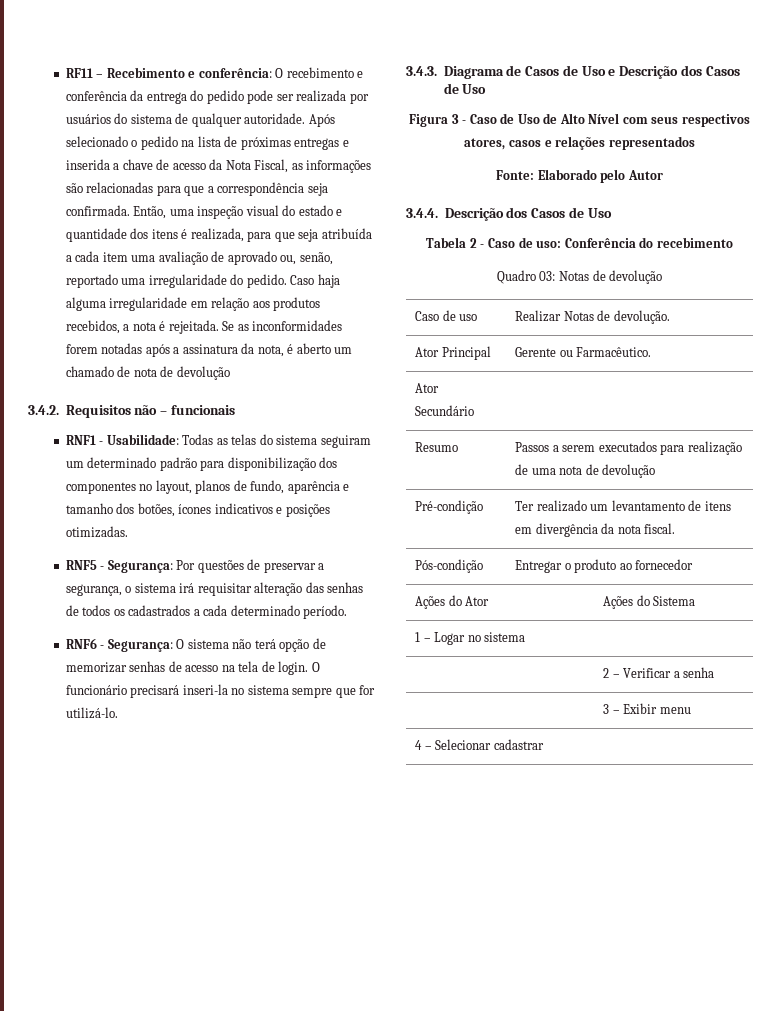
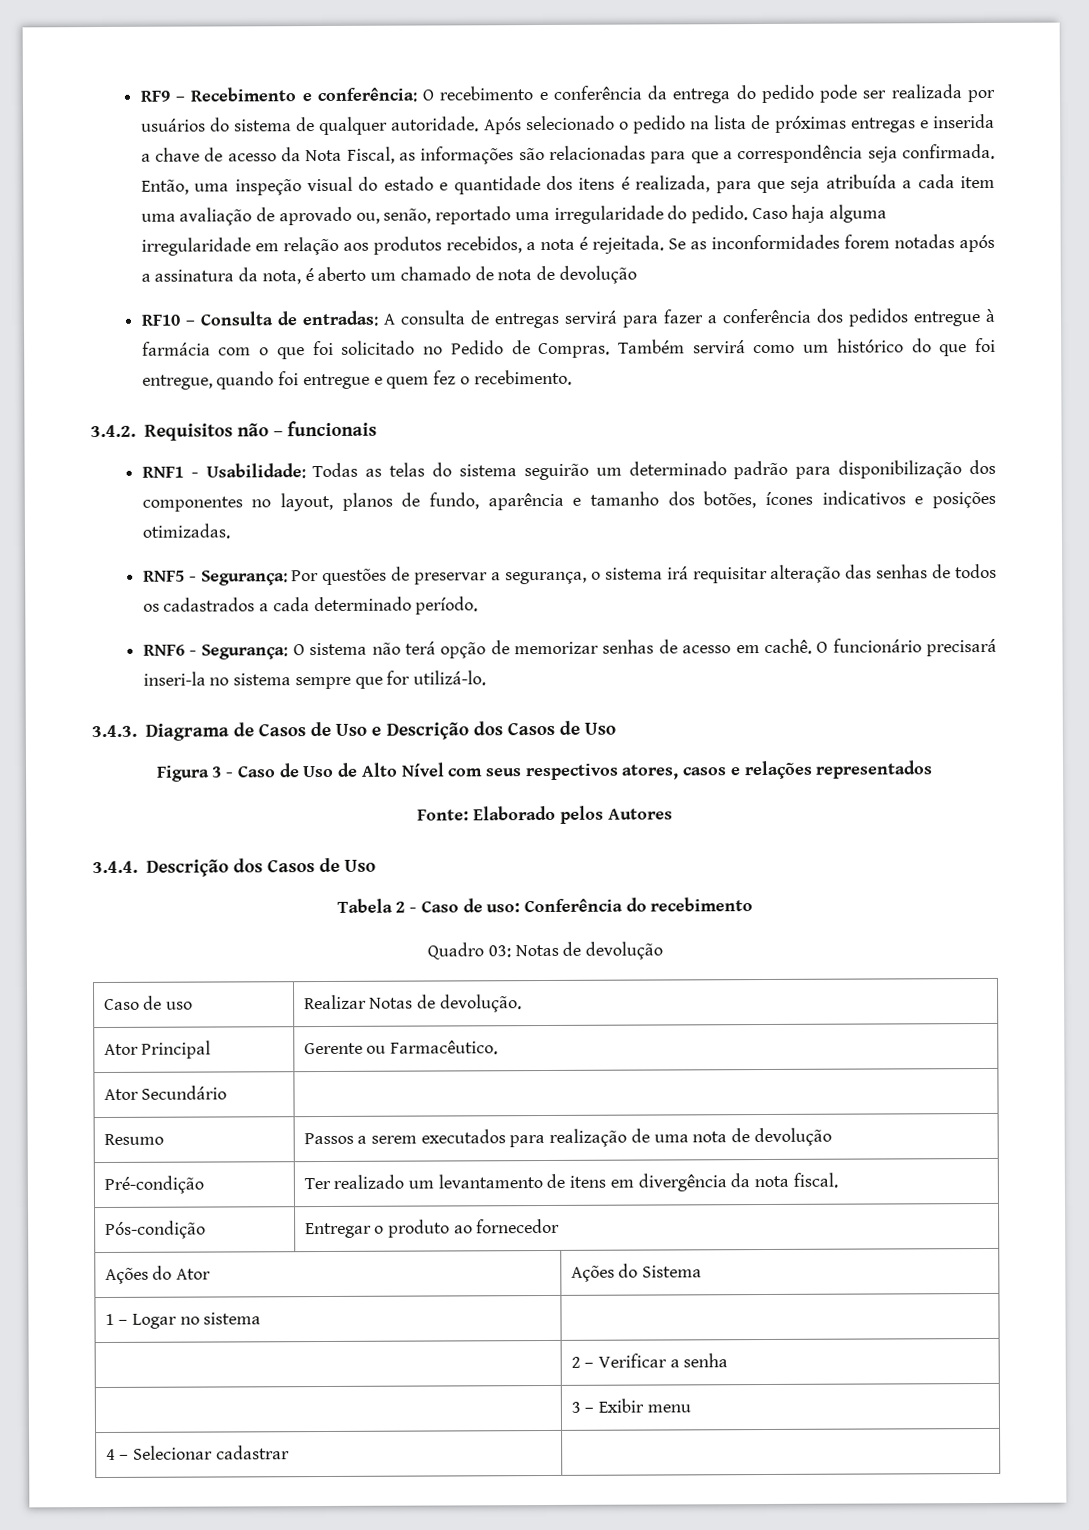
- RF11 – Recebimento e conferência: O recebimento e conferência da entrega do pedido pode ser realizada por usuários do sistema de qualquer autoridade.
+ RF9 – Recebimento e conferência: O recebimento e conferência da entrega do pedido pode ser realizada por usuários do sistema de qualquer autoridade.
+ RF10 – Consulta de entradas: A consulta de entregas servirá para fazer a conferência dos pedidos entregue à farmácia com o que foi solicitado no Pedido de Compras. Também servirá como um histórico do que foi entregue, quando foi entregue e quem fez o recebimento.
- RNF1 - Usabilidade: Todas as telas do sistema seguiram um determinado padrão para disponibilização dos componentes no layout, planos de fundo, aparência e tamanho dos botões, ícones indicativos e posições otimizadas.
+ RNF1 - Usabilidade: Todas as telas do sistema seguirão um determinado padrão para disponibilização dos componentes no layout, planos de fundo, aparência e tamanho dos botões, ícones indicativos e posições otimizadas.
- RNF6 - Segurança: O sistema não terá opção de memorizar senhas de acesso na tela de login.
+ RNF6 - Segurança: O sistema não terá opção de memorizar senhas de acesso em cachê.
- Fonte: Elaborado pelo Autor
+ Fonte: Elaborado pelos Autores

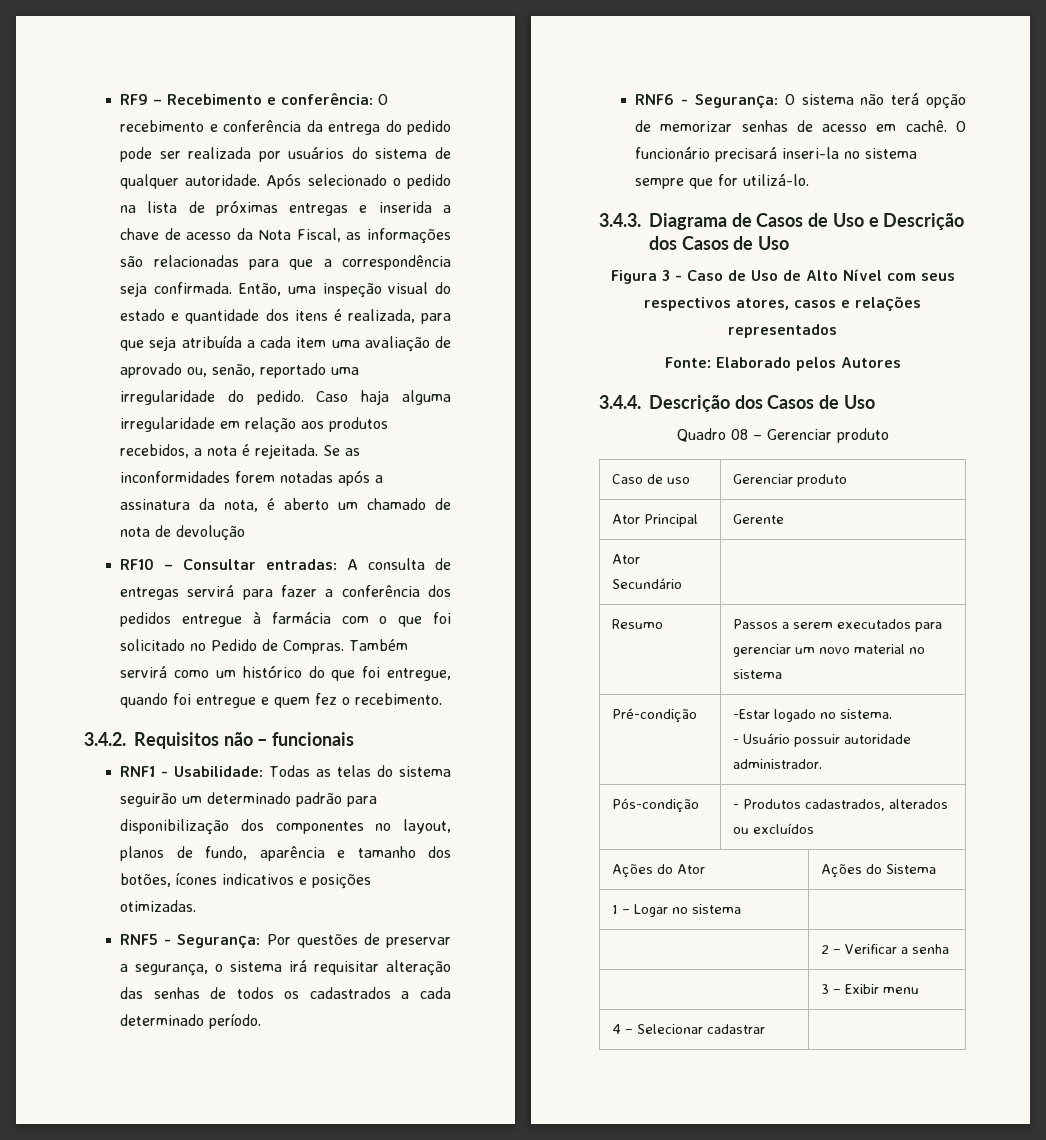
- RF10 – Consulta de entradas: A consulta de entregas servirá para fazer a conferência dos pedidos entregue à farmácia com o que foi solicitado no Pedido de Compras.
+ RF10 – Consultar entradas: A consulta de entregas servirá para fazer a conferência dos pedidos entregue à farmácia com o que foi solicitado no Pedido de Compras.
- Tabela 2 - Caso de uso: Conferência do recebimento
- Quadro 03: Notas de devolução
+ Quadro 08 – Gerenciar produto
- Caso de uso | Realizar Notas de devolução.
+ Caso de uso | Gerenciar produto
- Ator Principal | Gerente ou Farmacêutico.
+ Ator Principal | Gerente
- Resumo | Passos a serem executados para realização de uma nota de devolução
- Pré-condição | Ter realizado um levantamento de itens em divergência da nota fiscal.
- Pós-condição | Entregar o produto ao fornecedor
+ Resumo | Passos a serem executados para gerenciar um novo material no sistema
+ Pré-condição | -Estar logado no sistema.
+ - Usuário possuir autoridade administrador.
+ Pós-condição | - Produtos cadastrados, alterados ou excluídos

